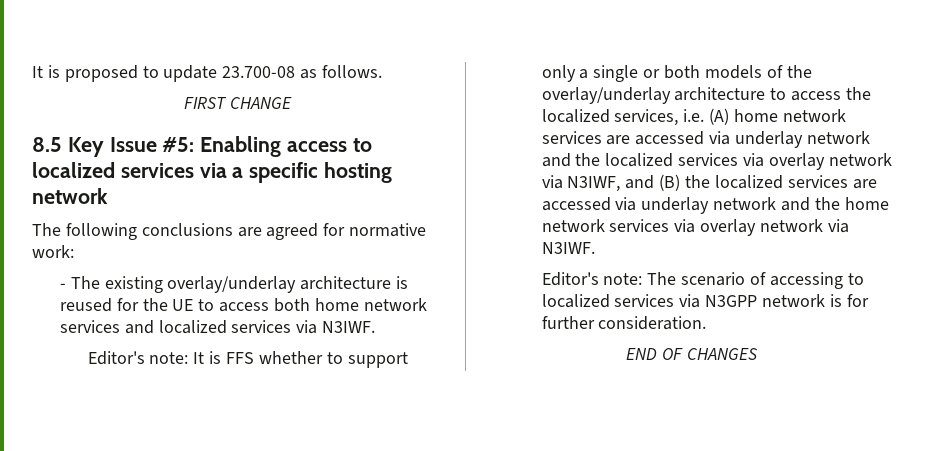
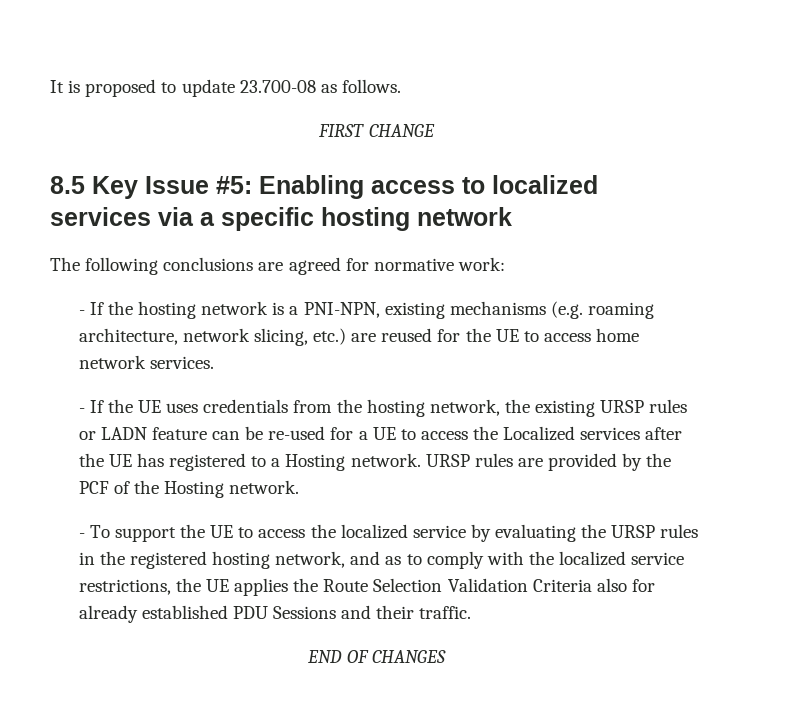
- - The existing overlay/underlay architecture is reused for the UE to access both home network services and localized services via N3IWF.
- Editor's note: It is FFS whether to support only a single or both models of the overlay/underlay architecture to access the localized services, i.e. (A) home network services are accessed via underlay network and the localized services via overlay network via N3IWF, and (B) the localized services are accessed via underlay network and the home network services via overlay network via N3IWF.
- Editor's note: The scenario of accessing to localized services via N3GPP network is for further consideration.
+ - If the hosting network is a PNI-NPN, existing mechanisms (e.g. roaming architecture, network slicing, etc.) are reused for the UE to access home network services.
+ - If the UE uses credentials from the hosting network, the existing URSP rules or LADN feature can be re-used for a UE to access the Localized services after the UE has registered to a Hosting network. URSP rules are provided by the PCF of the Hosting network.
+ - To support the UE to access the localized service by evaluating the URSP rules in the registered hosting network, and as to comply with the localized service restrictions, the UE applies the Route Selection Validation Criteria also for already established PDU Sessions and their traffic.

